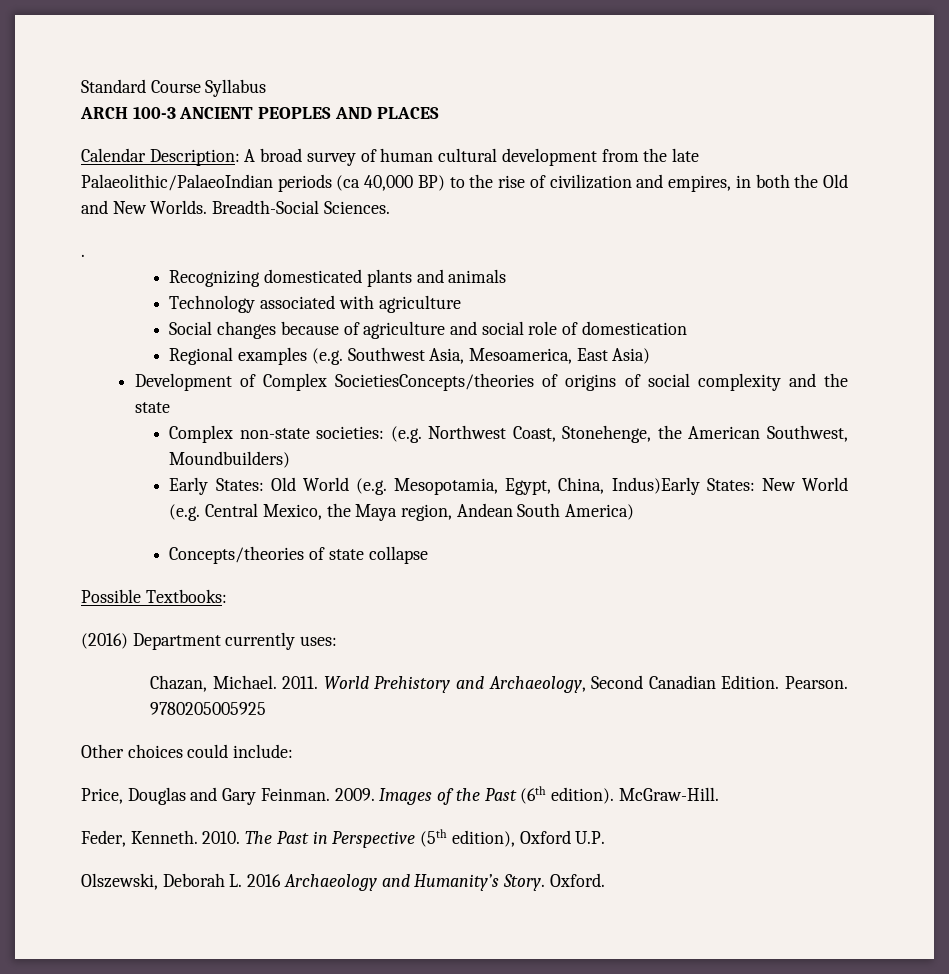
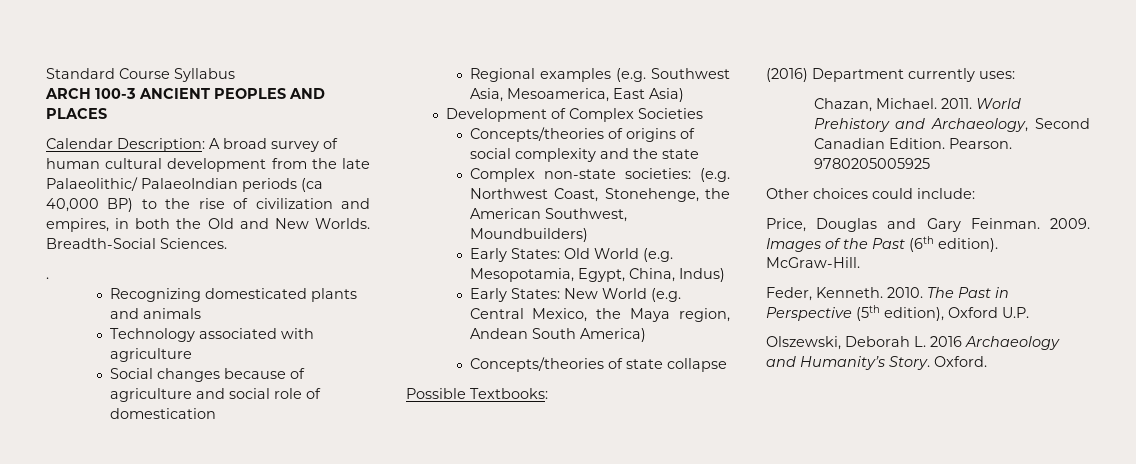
- Calendar Description: A broad survey of human cultural development from the late Palaeolithic/PalaeoIndian periods (ca 40,000 BP) to the rise of civilization and empires, in both the Old and New Worlds.
+ Calendar Description: A broad survey of human cultural development from the late Palaeolithic/ PalaeoIndian periods (ca 40,000 BP) to the rise of civilization and empires, in both the Old and New Worlds.
- Development of Complex SocietiesConcepts/theories of origins of social complexity and the state
+ Development of Complex Societies
+ Concepts/theories of origins of social complexity and the state
- Early States: Old World (e.g. Mesopotamia, Egypt, China, Indus)Early States: New World (e.g. Central Mexico, the Maya region, Andean South America)
+ Early States: Old World (e.g. Mesopotamia, Egypt, China, Indus)
+ Early States: New World (e.g. Central Mexico, the Maya region, Andean South America)

